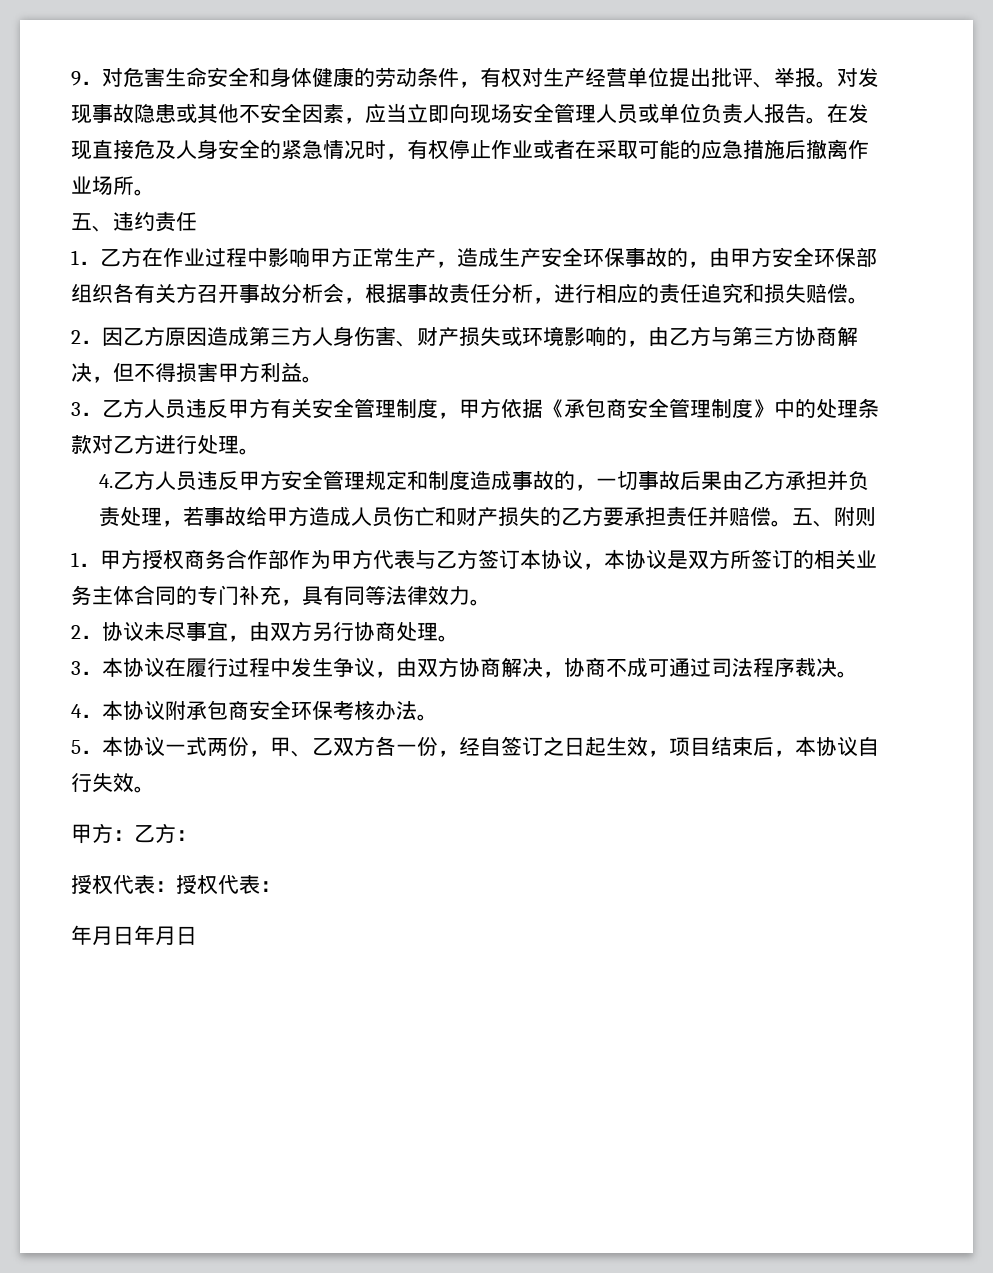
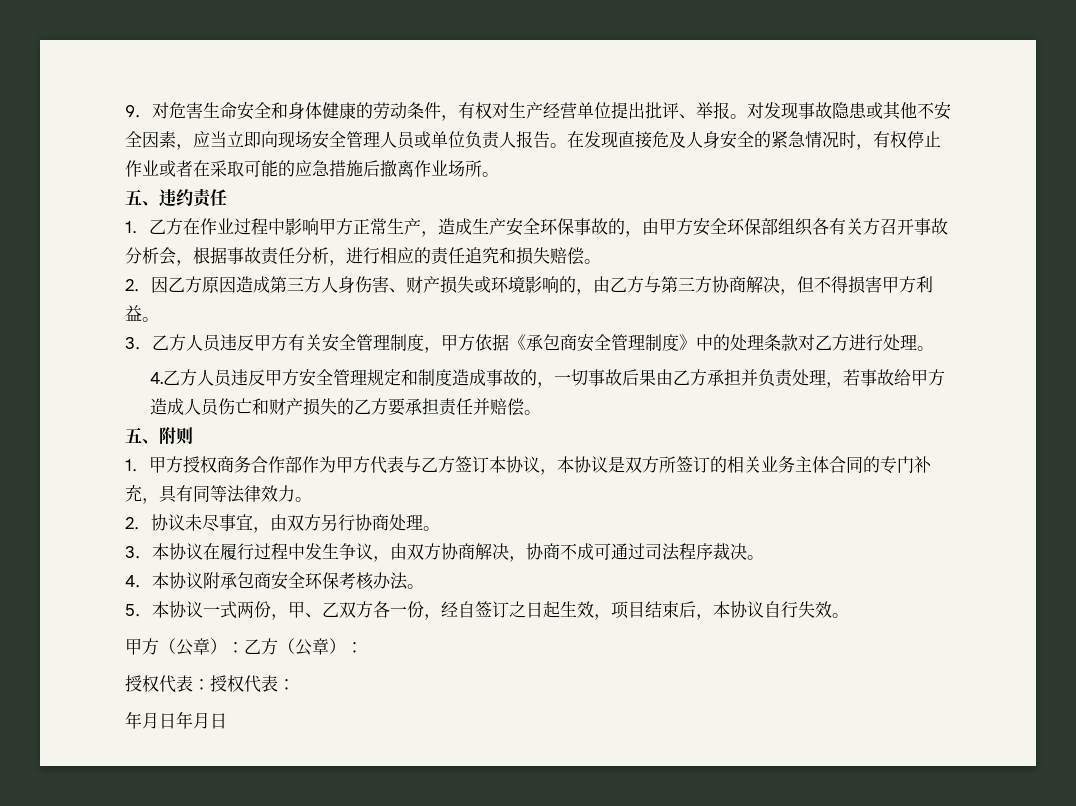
- 4.乙方人员违反甲方安全管理规定和制度造成事故的，一切事故后果由乙方承担并负责处理，若事故给甲方造成人员伤亡和财产损失的乙方要承担责任并赔偿。五、附则
+ 4.乙方人员违反甲方安全管理规定和制度造成事故的，一切事故后果由乙方承担并负责处理，若事故给甲方造成人员伤亡和财产损失的乙方要承担责任并赔偿。
+ 五、附则
- 甲方：乙方：
+ 甲方（公章）：乙方（公章）：

